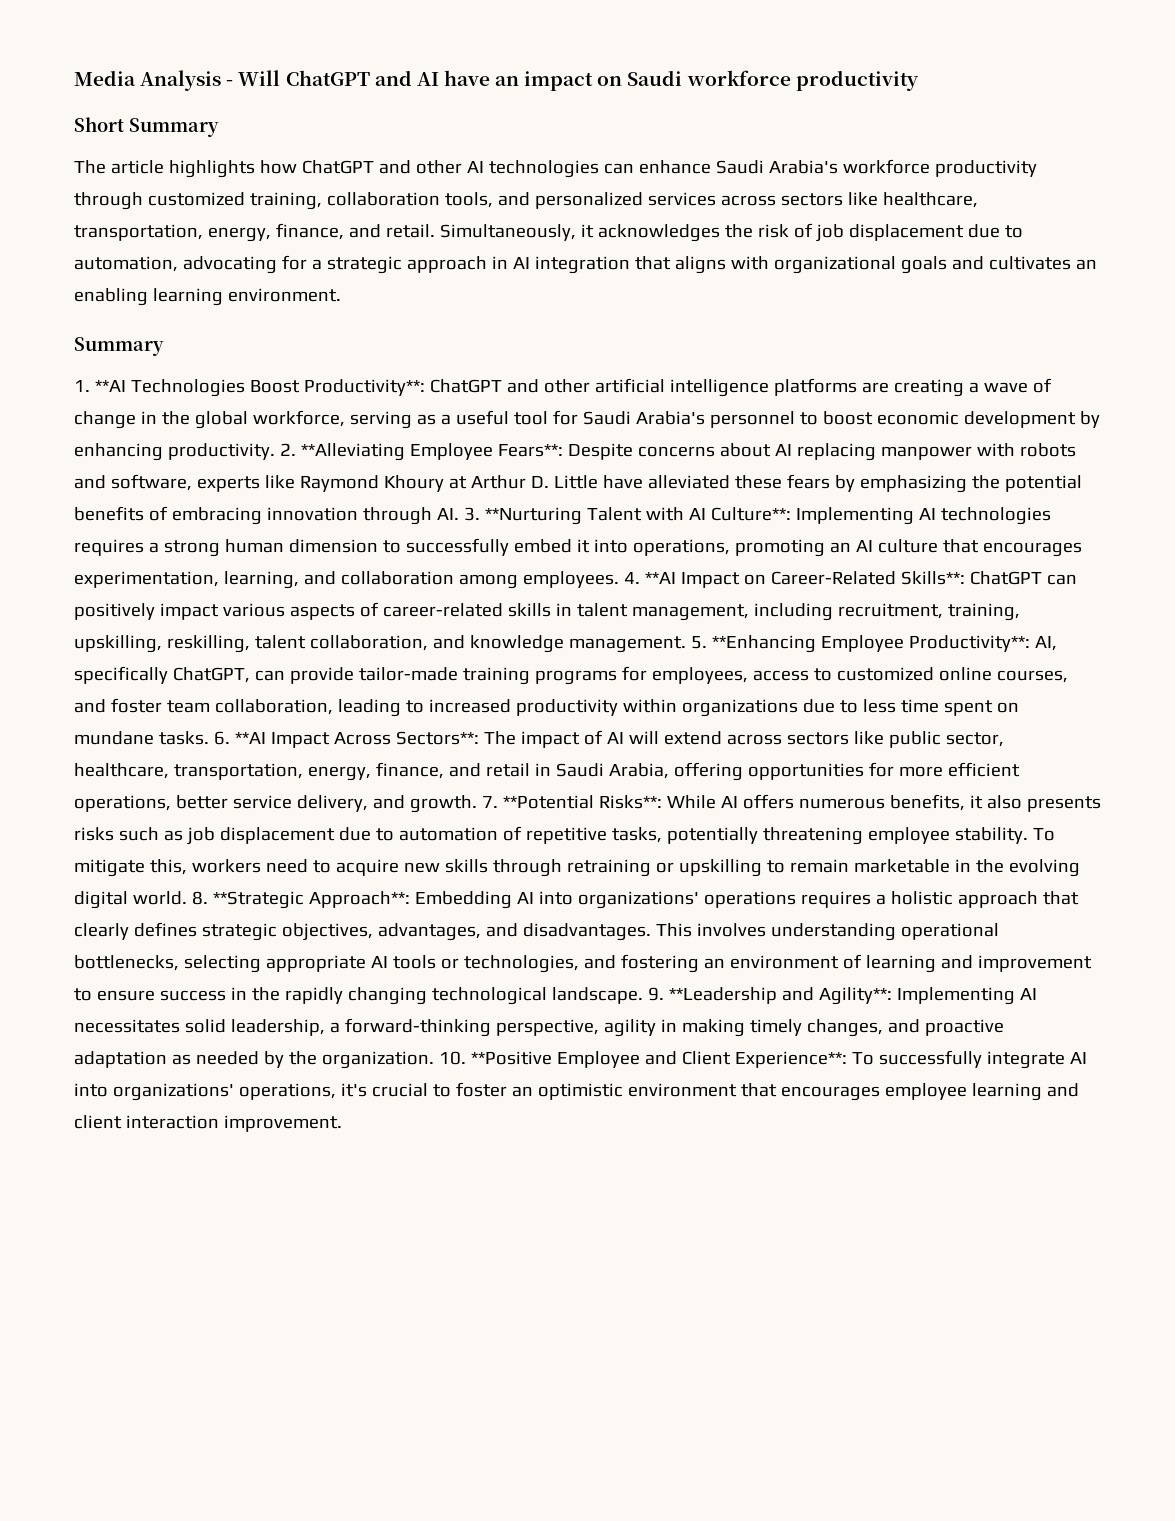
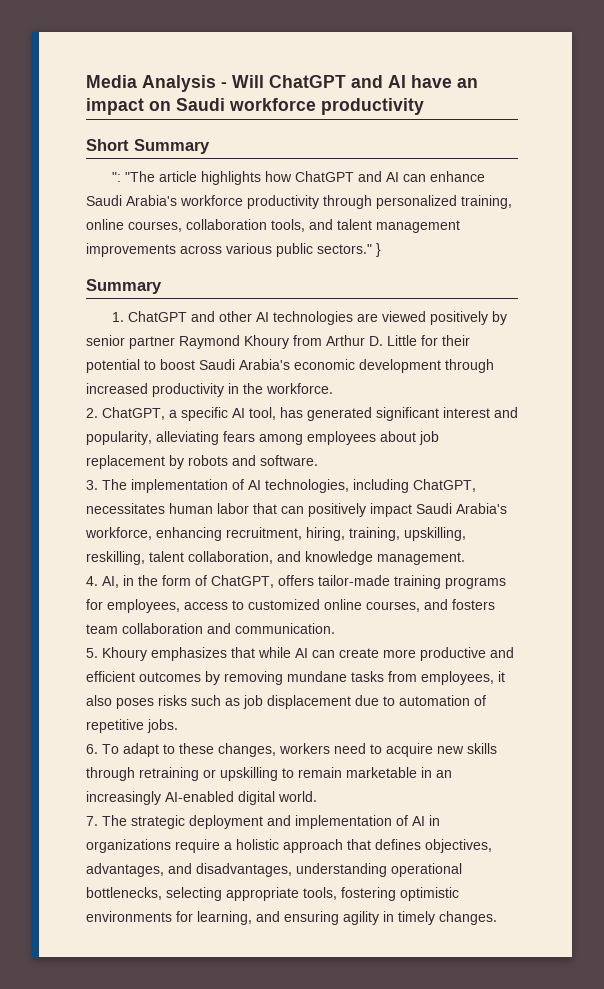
- The article highlights how ChatGPT and other AI technologies can enhance Saudi Arabia's workforce productivity through customized training, collaboration tools, and personalized services across sectors like healthcare, transportation, energy, finance, and retail. Simultaneously, it acknowledges the risk of job displacement due to automation, advocating for a strategic approach in AI integration that aligns with organizational goals and cultivates an enabling learning environment.
+ ": "The article highlights how ChatGPT and AI can enhance Saudi Arabia's workforce productivity through personalized training, online courses, collaboration tools, and talent management improvements across various public sectors." }
  Summary
- 1. **AI Technologies Boost Productivity**: ChatGPT and other artificial intelligence platforms are creating a wave of change in the global workforce, serving as a useful tool for Saudi Arabia's personnel to boost economic development by enhancing productivity. 2. **Alleviating Employee Fears**: Despite concerns about AI replacing manpower with robots and software, experts like Raymond Khoury at Arthur D. Little have alleviated these fears by emphasizing the potential benefits of embracing innovation through AI. 3. **Nurturing Talent with AI Culture**: Implementing AI technologies requires a strong human dimension to successfully embed it into operations, promoting an AI culture that encourages experimentation, learning, and collaboration among employees. 4. **AI Impact on Career-Related Skills**: ChatGPT can positively impact various aspects of career-related skills in talent management, including recruitment, training, upskilling, reskilling, talent collaboration, and knowledge management. 5. **Enhancing Employee Productivity**: AI, specifically ChatGPT, can provide tailor-made training programs for employees, access to customized online courses, and foster team collaboration, leading to increased productivity within organizations due to less time spent on mundane tasks. 6. **AI Impact Across Sectors**: The impact of AI will extend across sectors like public sector, healthcare, transportation, energy, finance, and retail in Saudi Arabia, offering opportunities for more efficient operations, better service delivery, and growth. 7. **Potential Risks**: While AI offers numerous benefits, it also presents risks such as job displacement due to automation of repetitive tasks, potentially threatening employee stability. To mitigate this, workers need to acquire new skills through retraining or upskilling to remain marketable in the evolving digital world. 8. **Strategic Approach**: Embedding AI into organizations' operations requires a holistic approach that clearly defines strategic objectives, advantages, and disadvantages. This involves understanding operational bottlenecks, selecting appropriate AI tools or technologies, and fostering an environment of learning and improvement to ensure success in the rapidly changing technological landscape. 9. **Leadership and Agility**: Implementing AI necessitates solid leadership, a forward-thinking perspective, agility in making timely changes, and proactive adaptation as needed by the organization. 10. **Positive Employee and Client Experience**: To successfully integrate AI into organizations' operations, it's crucial to foster an optimistic environment that encourages employee learning and client interaction improvement.
+ 1. ChatGPT and other AI technologies are viewed positively by senior partner Raymond Khoury from Arthur D. Little for their potential to boost Saudi Arabia's economic development through increased productivity in the workforce.
+ 2. ChatGPT, a specific AI tool, has generated significant interest and popularity, alleviating fears among employees about job replacement by robots and software.
+ 3. The implementation of AI technologies, including ChatGPT, necessitates human labor that can positively impact Saudi Arabia's workforce, enhancing recruitment, hiring, training, upskilling, reskilling, talent collaboration, and knowledge management.
+ 4. AI, in the form of ChatGPT, offers tailor-made training programs for employees, access to customized online courses, and fosters team collaboration and communication.
+ 5. Khoury emphasizes that while AI can create more productive and efficient outcomes by removing mundane tasks from employees, it also poses risks such as job displacement due to automation of repetitive jobs.
+ 6. To adapt to these changes, workers need to acquire new skills through retraining or upskilling to remain marketable in an increasingly AI-enabled digital world.
+ 7. The strategic deployment and implementation of AI in organizations require a holistic approach that defines objectives, advantages, and disadvantages, understanding operational bottlenecks, selecting appropriate tools, fostering optimistic environments for learning, and ensuring agility in timely changes.

